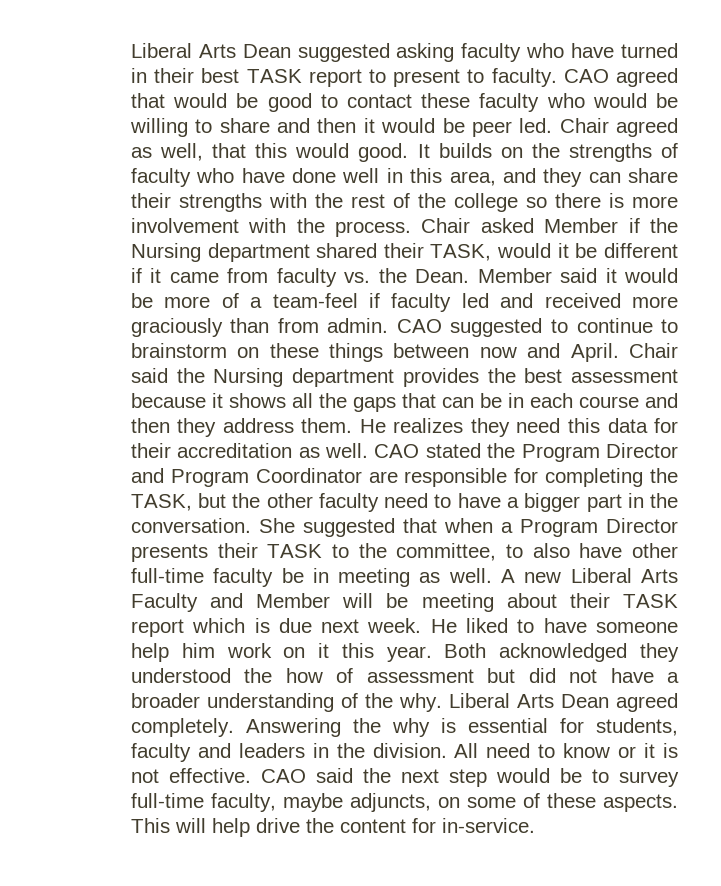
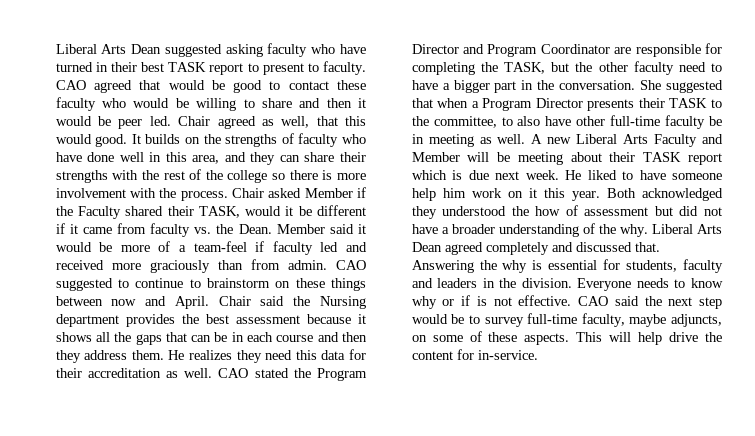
- Chair asked Member if the Nursing department shared their TASK, would it be different if it came from faculty vs. the Dean.
+ Chair asked Member if the Faculty shared their TASK, would it be different if it came from faculty vs. the Dean.
- Liberal Arts Dean agreed completely.
+ Liberal Arts Dean agreed completely and discussed that.
- All need to know or it is not effective.
+ Everyone needs to know why or if is not effective.

